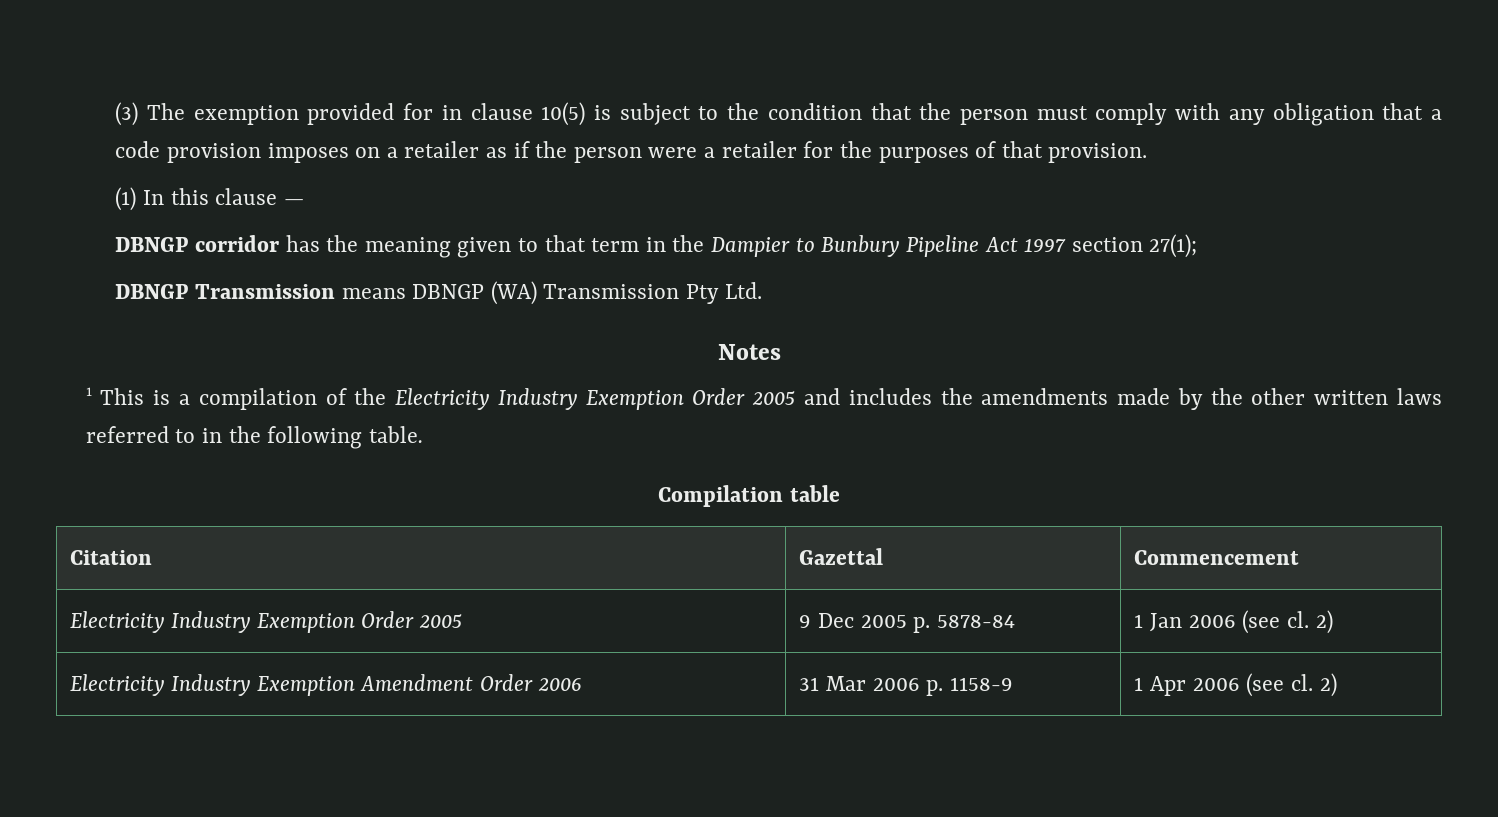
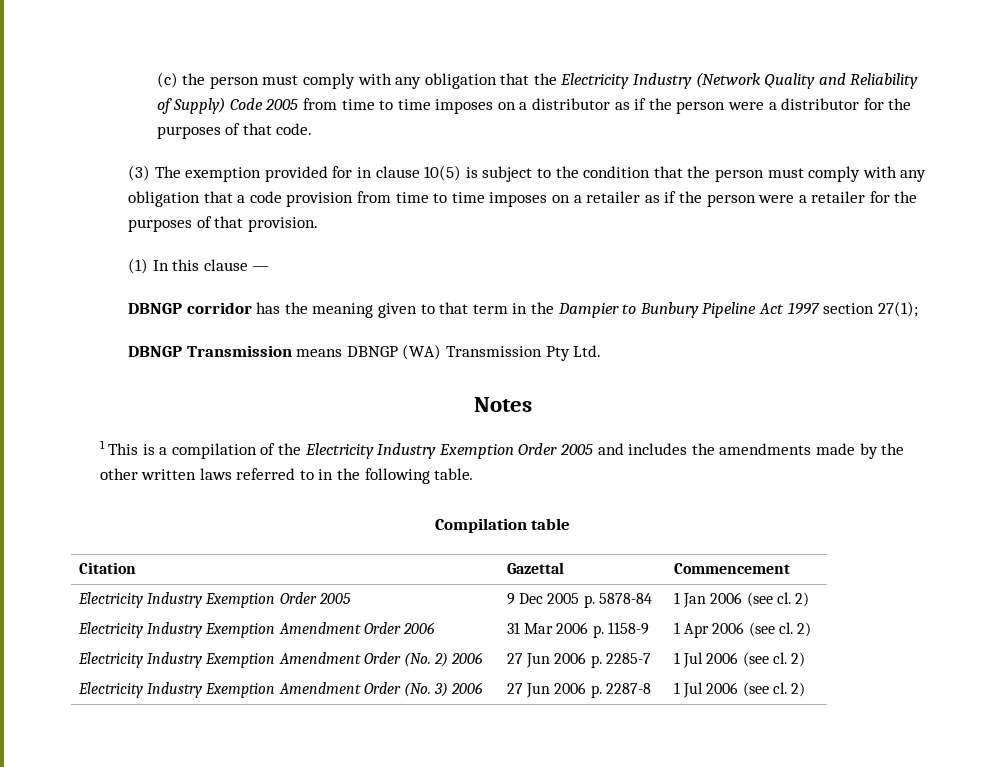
+ (c) the person must comply with any obligation that the Electricity Industry (Network Quality and Reliability of Supply) Code 2005 from time to time imposes on a distributor as if the person were a distributor for the purposes of that code.
- (3) The exemption provided for in clause 10(5) is subject to the condition that the person must comply with any obligation that a code provision imposes on a retailer as if the person were a retailer for the purposes of that provision.
+ (3) The exemption provided for in clause 10(5) is subject to the condition that the person must comply with any obligation that a code provision from time to time imposes on a retailer as if the person were a retailer for the purposes of that provision.
+ Electricity Industry Exemption Amendment Order (No. 2) 2006 | 27 Jun 2006 p. 2285-7 | 1 Jul 2006 (see cl. 2)
+ Electricity Industry Exemption Amendment Order (No. 3) 2006 | 27 Jun 2006 p. 2287-8 | 1 Jul 2006 (see cl. 2)

